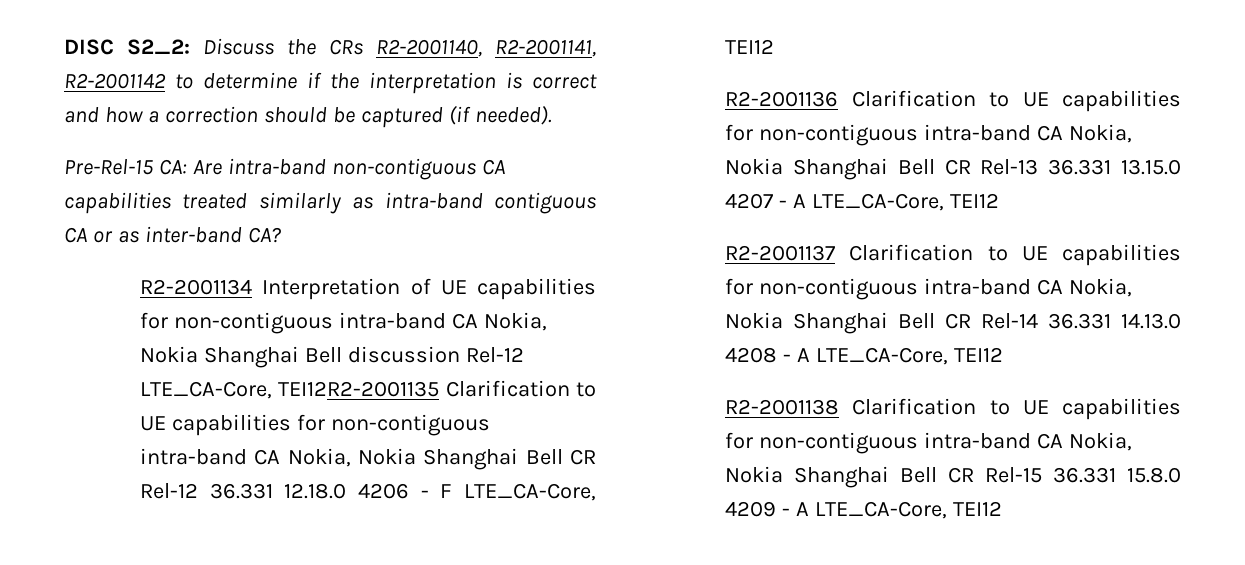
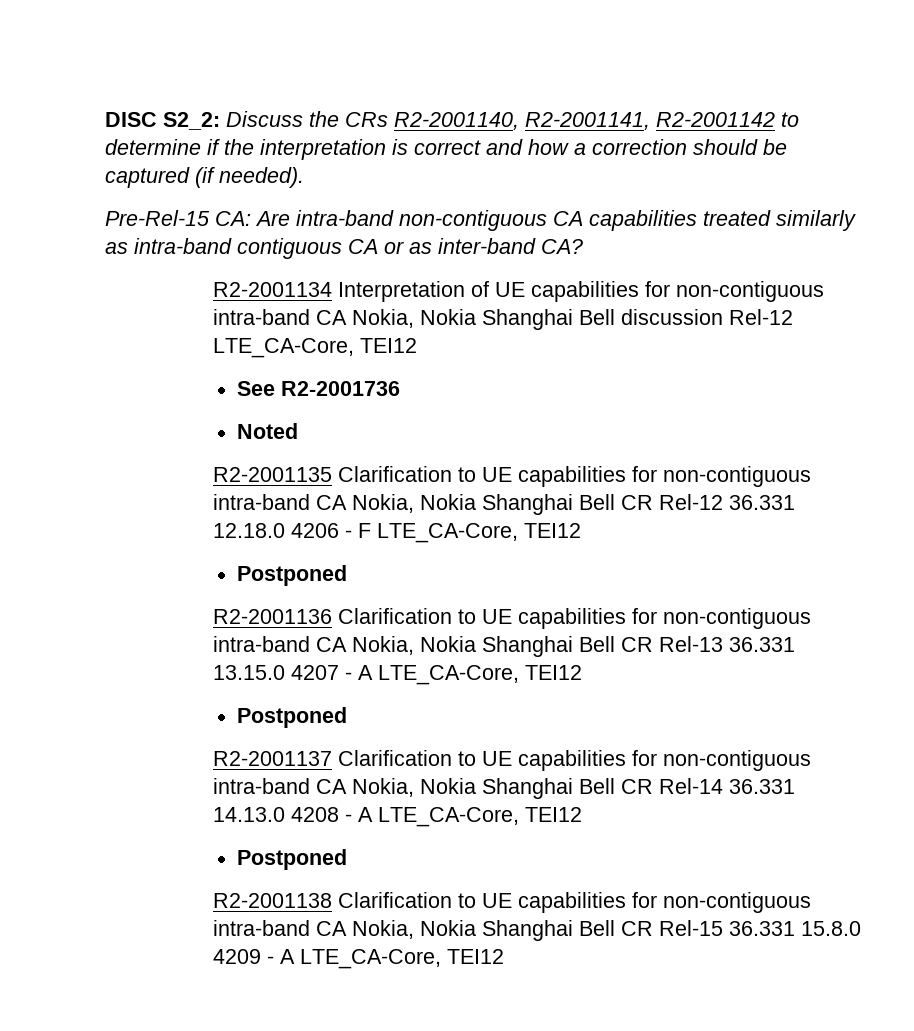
- R2-2001134 Interpretation of UE capabilities for non-contiguous intra-band CA Nokia, Nokia Shanghai Bell discussion Rel-12 LTE_CA-Core, TEI12R2-2001135 Clarification to UE capabilities for non-contiguous intra-band CA Nokia, Nokia Shanghai Bell CR Rel-12 36.331 12.18.0 4206 - F LTE_CA-Core, TEI12
+ R2-2001134 Interpretation of UE capabilities for non-contiguous intra-band CA Nokia, Nokia Shanghai Bell discussion Rel-12 LTE_CA-Core, TEI12
+ See R2-2001736
+ Noted
+ R2-2001135 Clarification to UE capabilities for non-contiguous intra-band CA Nokia, Nokia Shanghai Bell CR Rel-12 36.331 12.18.0 4206 - F LTE_CA-Core, TEI12
+ Postponed
  R2-2001136 Clarification to UE capabilities for non-contiguous intra-band CA Nokia, Nokia Shanghai Bell CR Rel-13 36.331 13.15.0 4207 - A LTE_CA-Core, TEI12
+ Postponed
  R2-2001137 Clarification to UE capabilities for non-contiguous intra-band CA Nokia, Nokia Shanghai Bell CR Rel-14 36.331 14.13.0 4208 - A LTE_CA-Core, TEI12
+ Postponed

